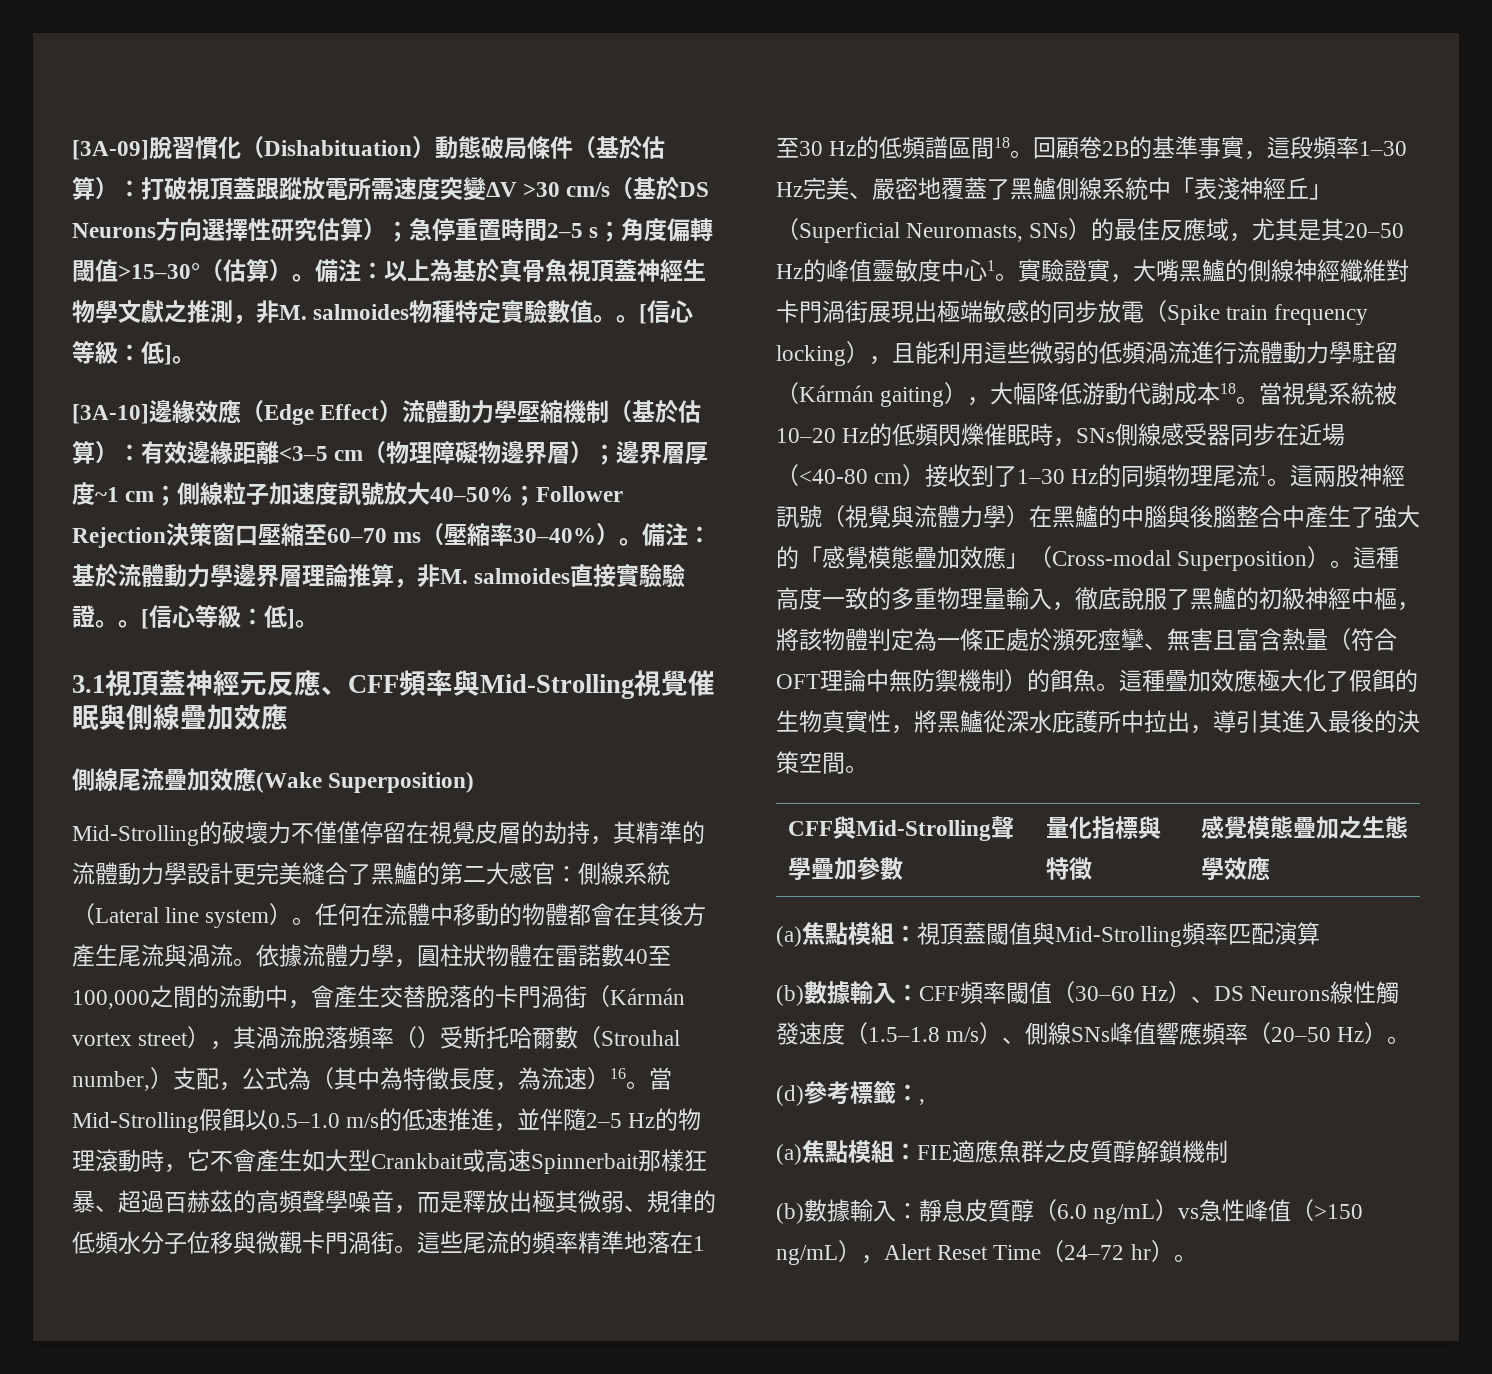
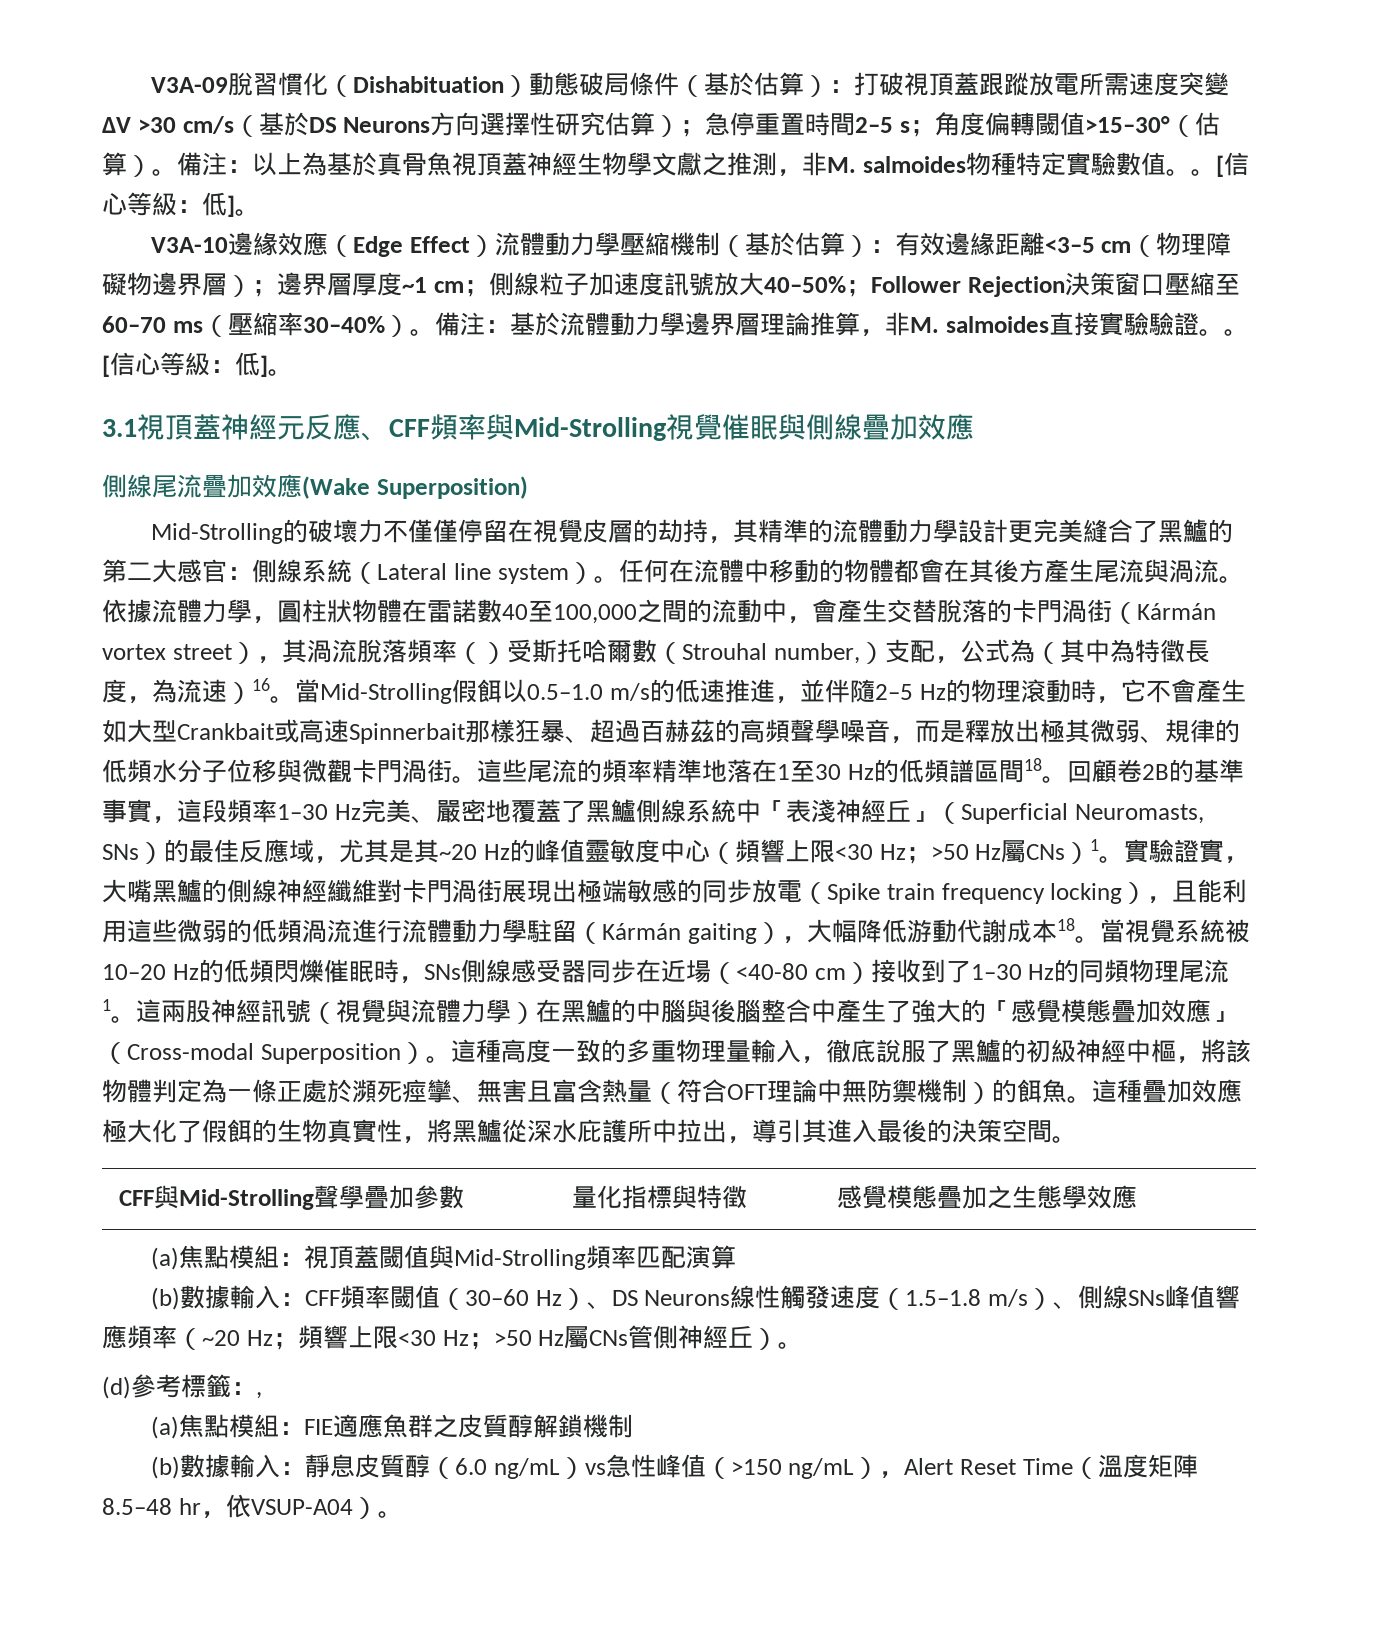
- [3A-09]脫習慣化（Dishabituation）動態破局條件（基於估算）：打破視頂蓋跟蹤放電所需速度突變ΔV >30 cm/s（基於DS Neurons方向選擇性研究估算）；急停重置時間2–5 s；角度偏轉閾值>15–30°（估算）。
+ V3A-09脫習慣化（Dishabituation）動態破局條件（基於估算）：打破視頂蓋跟蹤放電所需速度突變ΔV >30 cm/s（基於DS Neurons方向選擇性研究估算）；急停重置時間2–5 s；角度偏轉閾值>15–30°（估算）。
- [3A-10]邊緣效應（Edge Effect）流體動力學壓縮機制（基於估算）：有效邊緣距離<3–5 cm（物理障礙物邊界層）；邊界層厚度~1 cm；側線粒子加速度訊號放大40–50%；Follower Rejection決策窗口壓縮至60–70 ms（壓縮率30–40%）。
+ V3A-10邊緣效應（Edge Effect）流體動力學壓縮機制（基於估算）：有效邊緣距離<3–5 cm（物理障礙物邊界層）；邊界層厚度~1 cm；側線粒子加速度訊號放大40–50%；Follower Rejection決策窗口壓縮至60–70 ms（壓縮率30–40%）。
- 回顧卷2B的基準事實，這段頻率1–30 Hz完美、嚴密地覆蓋了黑鱸側線系統中「表淺神經丘」（Superficial Neuromasts, SNs）的最佳反應域，尤其是其20–50 Hz的峰值靈敏度中心1。
+ 回顧卷2B的基準事實，這段頻率1–30 Hz完美、嚴密地覆蓋了黑鱸側線系統中「表淺神經丘」（Superficial Neuromasts, SNs）的最佳反應域，尤其是其~20 Hz的峰值靈敏度中心（頻響上限<30 Hz；>50 Hz屬CNs）1。
- (b)數據輸入：CFF頻率閾值（30–60 Hz）、DS Neurons線性觸發速度（1.5–1.8 m/s）、側線SNs峰值響應頻率（20–50 Hz）。
+ (b)數據輸入：CFF頻率閾值（30–60 Hz）、DS Neurons線性觸發速度（1.5–1.8 m/s）、側線SNs峰值響應頻率（~20 Hz；頻響上限<30 Hz；>50 Hz屬CNs管側神經丘）。
- (b)數據輸入：靜息皮質醇（6.0 ng/mL）vs急性峰值（>150 ng/mL），Alert Reset Time（24–72 hr）。
+ (b)數據輸入：靜息皮質醇（6.0 ng/mL）vs急性峰值（>150 ng/mL），Alert Reset Time（溫度矩陣8.5–48 hr，依VSUP-A04）。

